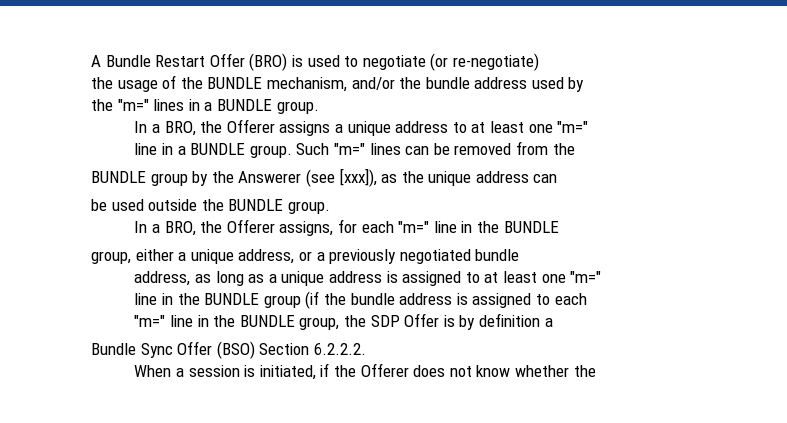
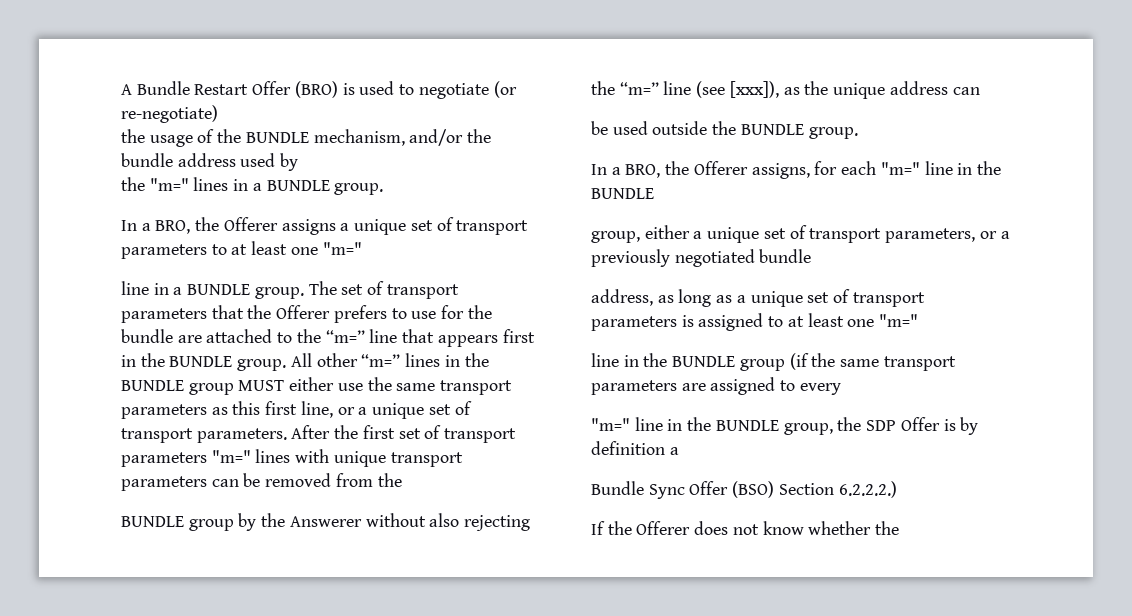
- In a BRO, the Offerer assigns a unique address to at least one "m="
+ In a BRO, the Offerer assigns a unique set of transport parameters to at least one "m="
- Such "m=" lines can be removed from the
+ The set of transport parameters that the Offerer prefers to use for the bundle are attached to the “m=” line that appears first in the BUNDLE group. All other “m=” lines in the BUNDLE group MUST either use the same transport parameters as this first line, or a unique set of transport parameters. After the first set of transport parameters "m=" lines with unique transport parameters can be removed from the
- BUNDLE group by the Answerer (see [xxx]), as the unique address can
+ BUNDLE group by the Answerer without also rejecting the “m=” line (see [xxx]), as the unique address can
- group, either a unique address, or a previously negotiated bundle
+ group, either a unique set of transport parameters, or a previously negotiated bundle
- address, as long as a unique address is assigned to at least one "m="
+ address, as long as a unique set of transport parameters is assigned to at least one "m="
- line in the BUNDLE group (if the bundle address is assigned to each
+ line in the BUNDLE group (if the same transport parameters are assigned to every
- Bundle Sync Offer (BSO) Section 6.2.2.2.
- When a session is initiated, if the Offerer does not know whether the
+ Bundle Sync Offer (BSO) Section 6.2.2.2.)
+ If the Offerer does not know whether the

